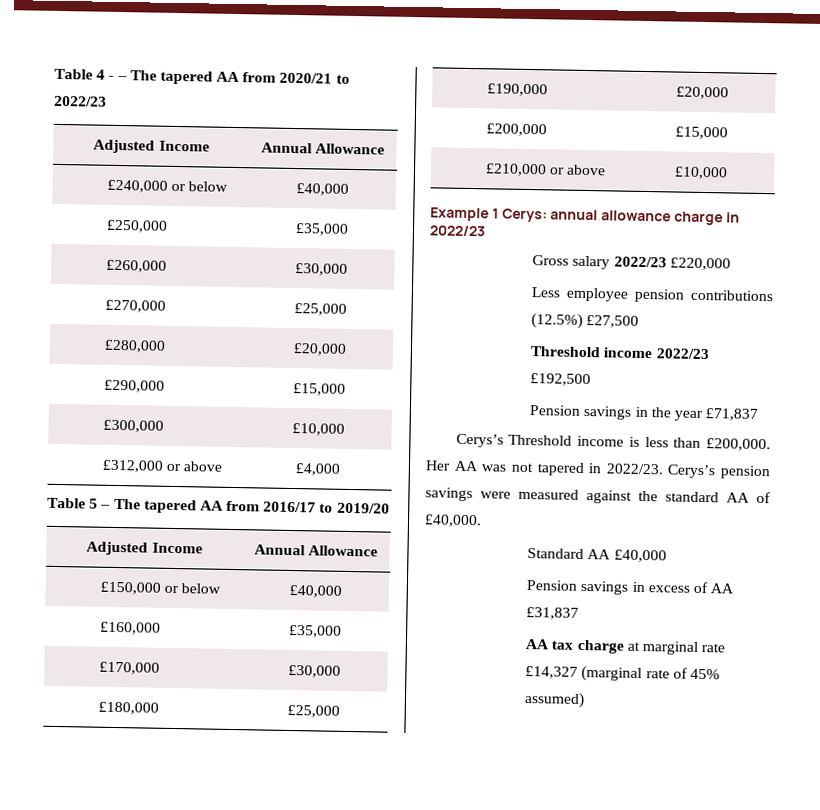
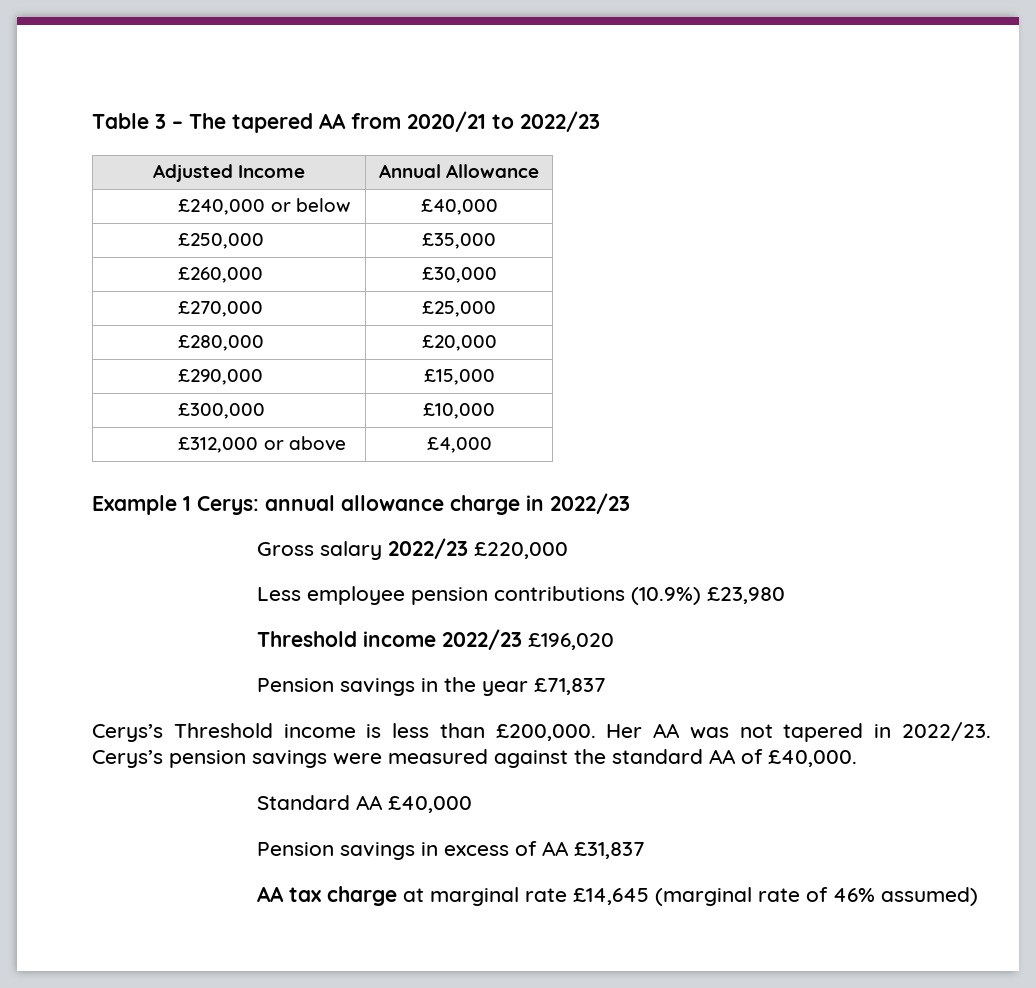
- Table 4 - – The tapered AA from 2020/21 to 2022/23
+ Table 3 – The tapered AA from 2020/21 to 2022/23
- Table 5 – The tapered AA from 2016/17 to 2019/20
- Adjusted Income | Annual Allowance
- £150,000 or below | £40,000
- £160,000 | £35,000
- £170,000 | £30,000
- £180,000 | £25,000
- £190,000 | £20,000
- £200,000 | £15,000
- £210,000 or above | £10,000
- Less employee pension contributions (12.5%) £27,500
+ Less employee pension contributions (10.9%) £23,980
- Threshold income 2022/23 £192,500
+ Threshold income 2022/23 £196,020
- AA tax charge at marginal rate £14,327 (marginal rate of 45% assumed)
+ AA tax charge at marginal rate £14,645 (marginal rate of 46% assumed)

